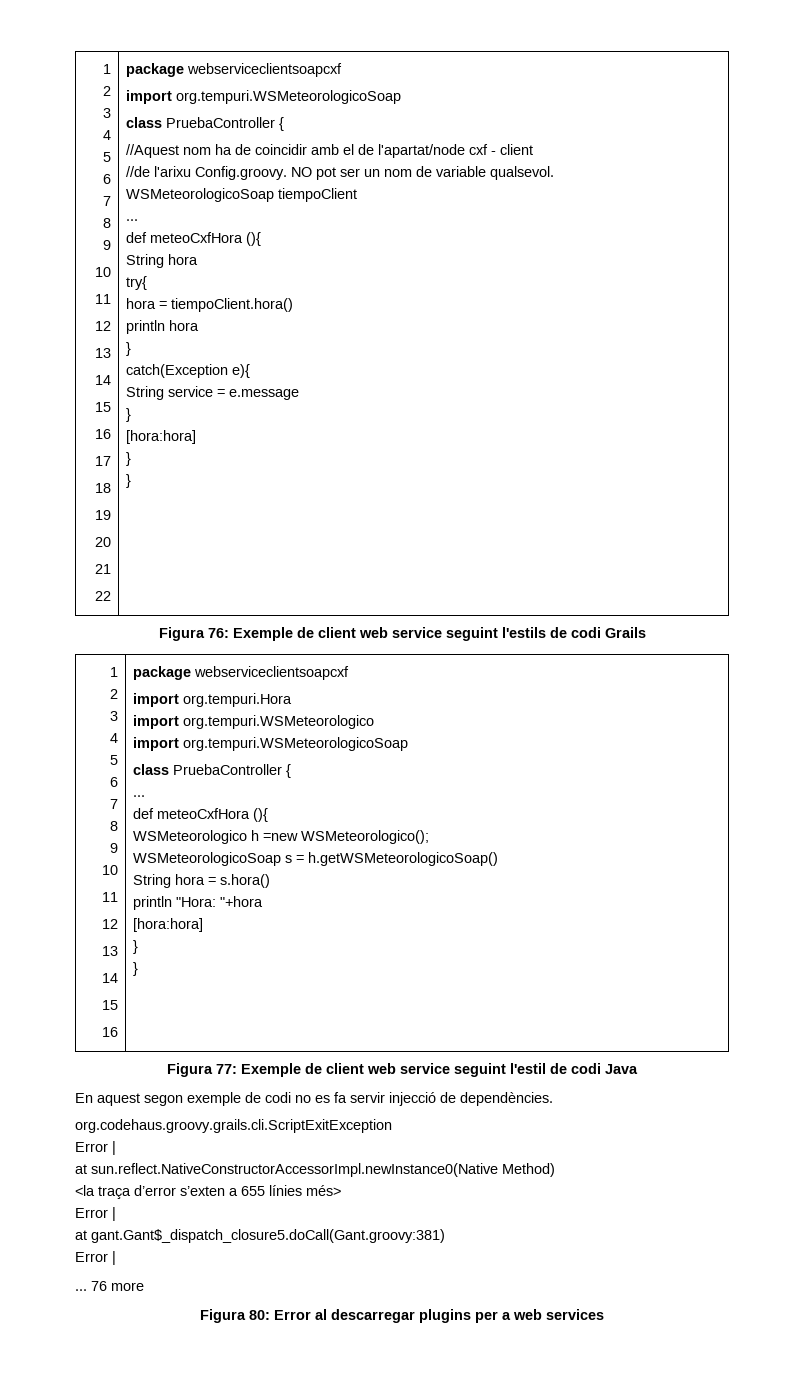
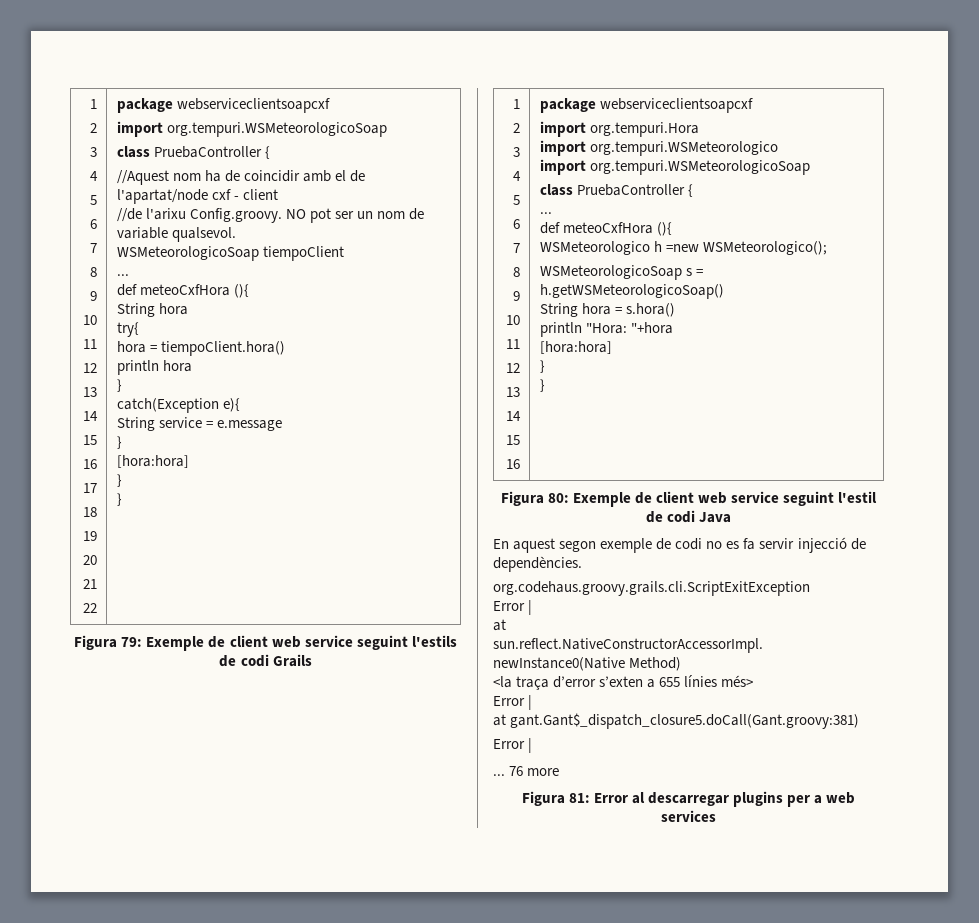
- Figura 76: Exemple de client web service seguint l'estils de codi Grails
+ Figura 79: Exemple de client web service seguint l'estils de codi Grails
- Figura 77: Exemple de client web service seguint l'estil de codi Java
+ Figura 80: Exemple de client web service seguint l'estil de codi Java
- Figura 80: Error al descarregar plugins per a web services
+ Figura 81: Error al descarregar plugins per a web services

